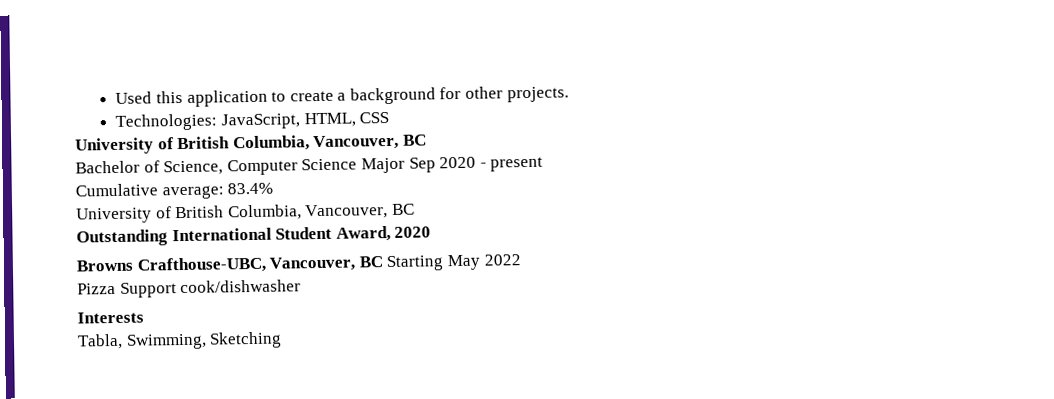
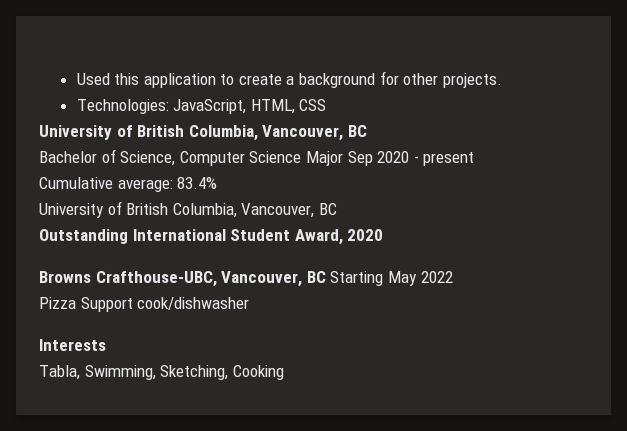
- Tabla, Swimming, Sketching
+ Tabla, Swimming, Sketching, Cooking

